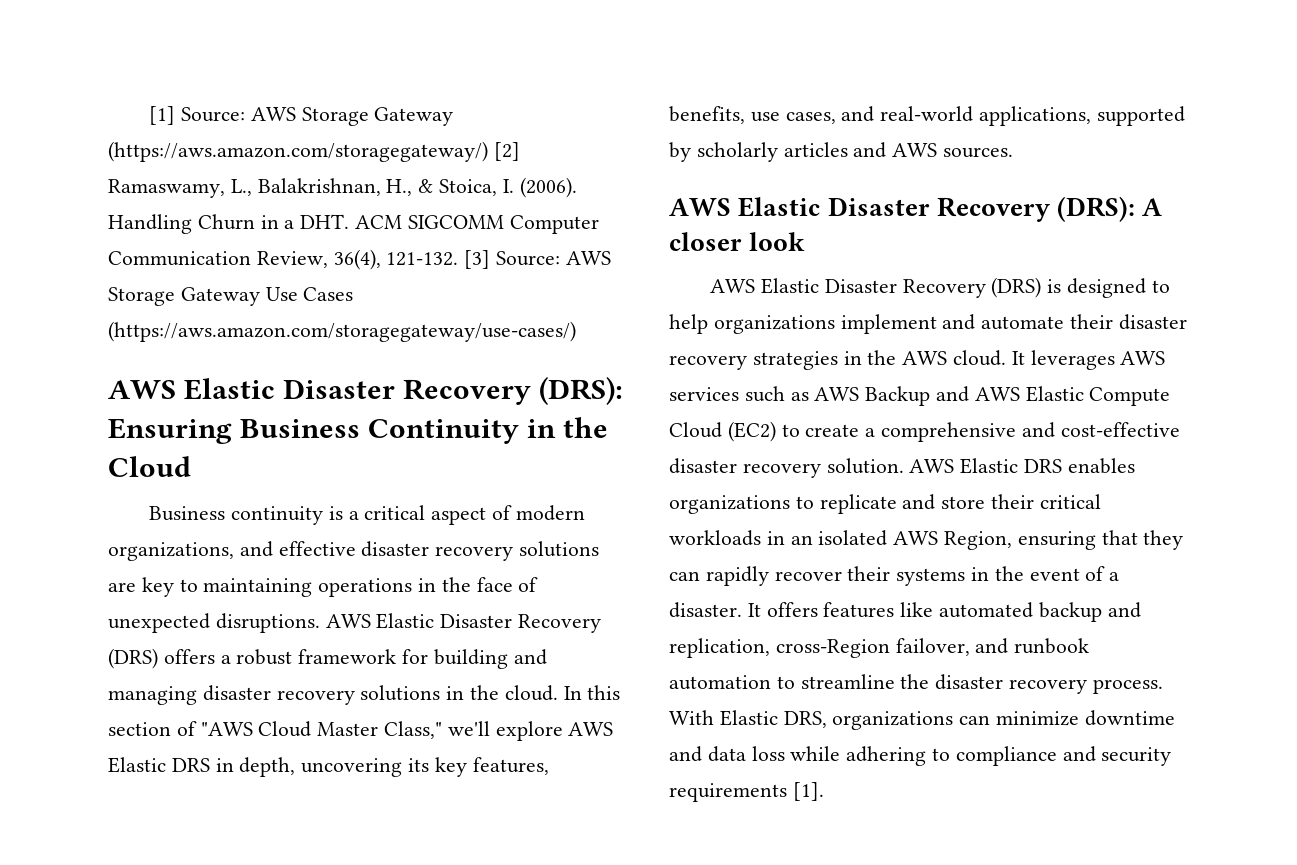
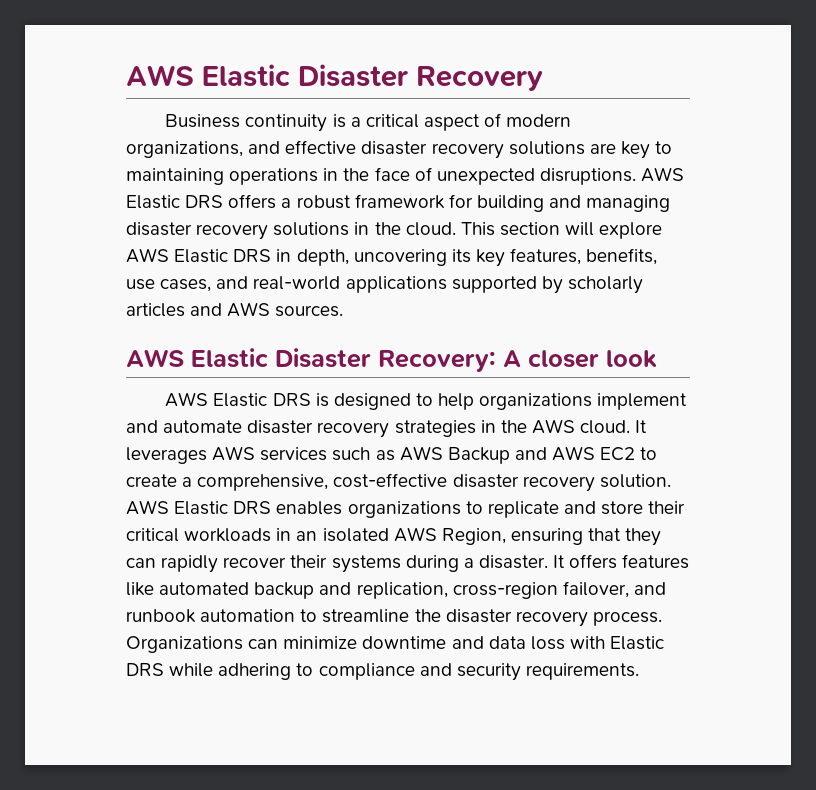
- [1] Source: AWS Storage Gateway (https://aws.amazon.com/storagegateway/) [2] Ramaswamy, L., Balakrishnan, H., & Stoica, I. (2006). Handling Churn in a DHT. ACM SIGCOMM Computer Communication Review, 36(4), 121-132. [3] Source: AWS Storage Gateway Use Cases (https://aws.amazon.com/storagegateway/use-cases/)
- AWS Elastic Disaster Recovery (DRS): Ensuring Business Continuity in the Cloud
+ AWS Elastic Disaster Recovery
- AWS Elastic Disaster Recovery (DRS) offers a robust framework for building and managing disaster recovery solutions in the cloud.
+ AWS Elastic DRS offers a robust framework for building and managing disaster recovery solutions in the cloud.
- In this section of "AWS Cloud Master Class," we'll explore AWS Elastic DRS in depth, uncovering its key features, benefits, use cases, and real-world applications, supported by scholarly articles and AWS sources.
+ This section will explore AWS Elastic DRS in depth, uncovering its key features, benefits, use cases, and real-world applications supported by scholarly articles and AWS sources.
- AWS Elastic Disaster Recovery (DRS): A closer look
+ AWS Elastic Disaster Recovery: A closer look
- AWS Elastic Disaster Recovery (DRS) is designed to help organizations implement and automate their disaster recovery strategies in the AWS cloud.
+ AWS Elastic DRS is designed to help organizations implement and automate disaster recovery strategies in the AWS cloud.
- It leverages AWS services such as AWS Backup and AWS Elastic Compute Cloud (EC2) to create a comprehensive and cost-effective disaster recovery solution.
+ It leverages AWS services such as AWS Backup and AWS EC2 to create a comprehensive, cost-effective disaster recovery solution.
- AWS Elastic DRS enables organizations to replicate and store their critical workloads in an isolated AWS Region, ensuring that they can rapidly recover their systems in the event of a disaster.
+ AWS Elastic DRS enables organizations to replicate and store their critical workloads in an isolated AWS Region, ensuring that they can rapidly recover their systems during a disaster.
- It offers features like automated backup and replication, cross-Region failover, and runbook automation to streamline the disaster recovery process.
+ It offers features like automated backup and replication, cross-region failover, and runbook automation to streamline the disaster recovery process.
- With Elastic DRS, organizations can minimize downtime and data loss while adhering to compliance and security requirements [1].
+ Organizations can minimize downtime and data loss with Elastic DRS while adhering to compliance and security requirements.

